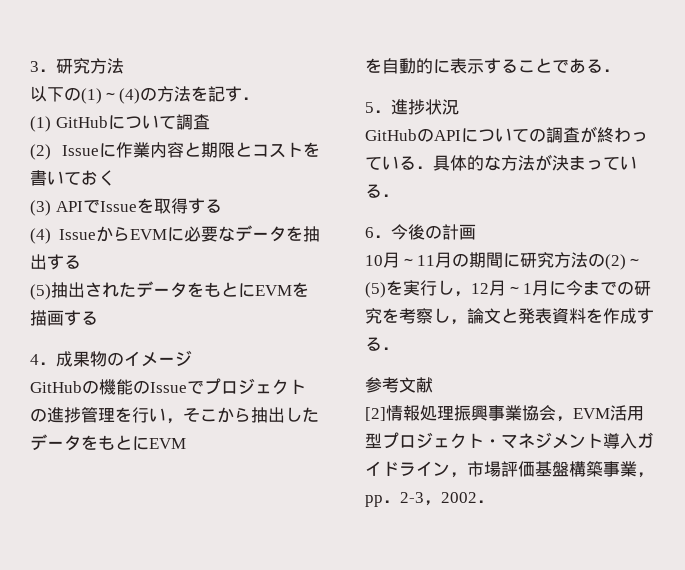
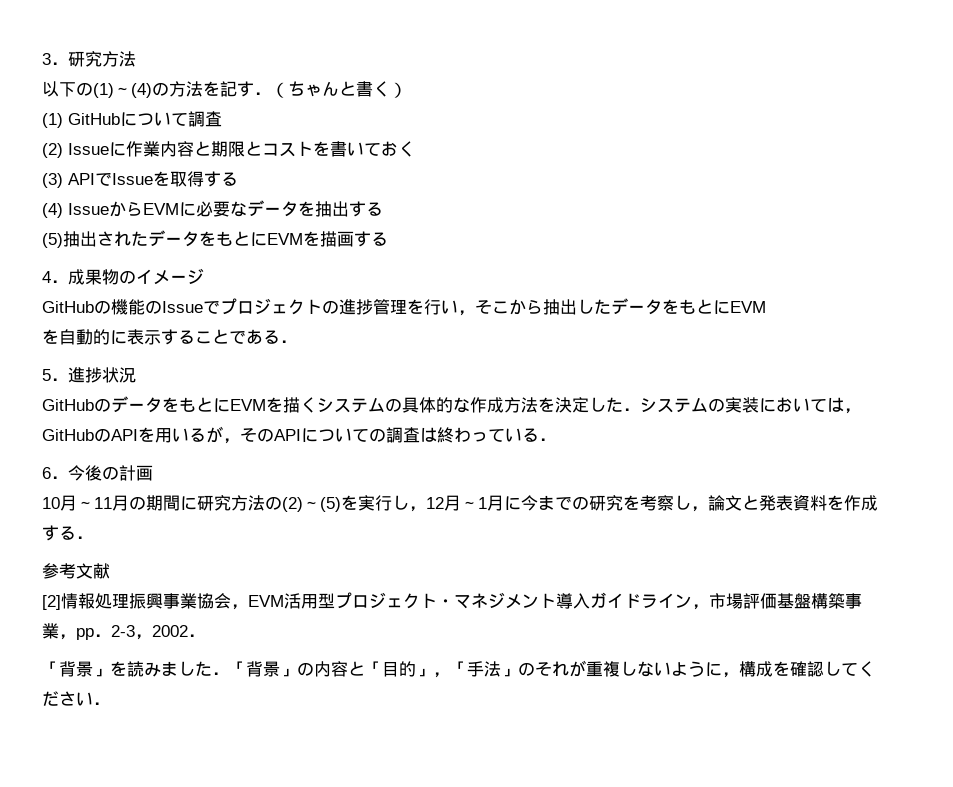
- 以下の(1)～(4)の方法を記す．
+ 以下の(1)～(4)の方法を記す．（ちゃんと書く）
- GitHubのAPIについての調査が終わっている．具体的な方法が決まっている．
+ GitHubのデータをもとにEVMを描くシステムの具体的な作成方法を決定した．システムの実装においては，GitHubのAPIを用いるが，そのAPIについての調査は終わっている．
+ 「背景」を読みました．「背景」の内容と「目的」，「手法」のそれが重複しないように，構成を確認してください．

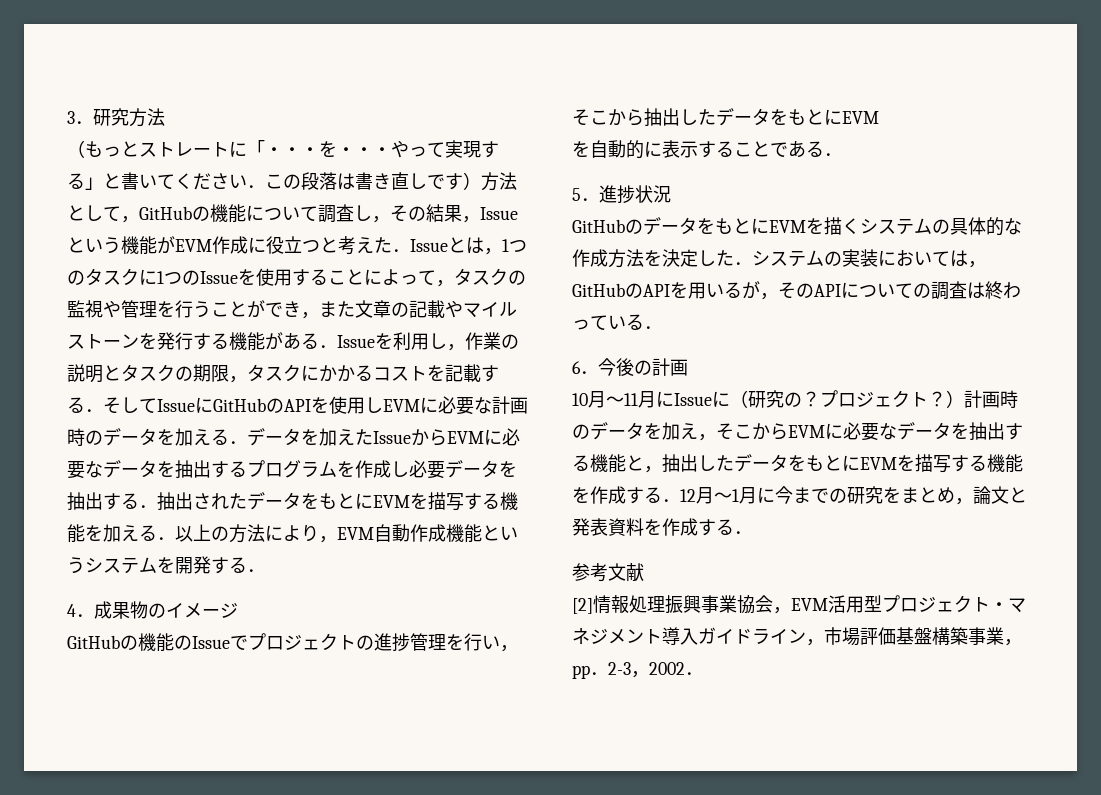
- 以下の(1)～(4)の方法を記す．（ちゃんと書く）
- (1) GitHubについて調査
- (2) Issueに作業内容と期限とコストを書いておく
- (3) APIでIssueを取得する
- (4) IssueからEVMに必要なデータを抽出する
- (5)抽出されたデータをもとにEVMを描画する
+ （もっとストレートに「・・・を・・・やって実現する」と書いてください．この段落は書き直しです）方法として，GitHubの機能について調査し，その結果，Issueという機能がEVM作成に役立つと考えた．Issueとは，1つのタスクに1つのIssueを使用することによって，タスクの監視や管理を行うことができ，また文章の記載やマイルストーンを発行する機能がある．Issueを利用し，作業の説明とタスクの期限，タスクにかかるコストを記載する．そしてIssueにGitHubのAPIを使用しEVMに必要な計画時のデータを加える．データを加えたIssueからEVMに必要なデータを抽出するプログラムを作成し必要データを抽出する．抽出されたデータをもとにEVMを描写する機能を加える．以上の方法により，EVM自動作成機能というシステムを開発する．
- 10月～11月の期間に研究方法の(2)～(5)を実行し，12月～1月に今までの研究を考察し，論文と発表資料を作成する．
+ 10月～11月にIssueに（研究の？プロジェクト？）計画時のデータを加え，そこからEVMに必要なデータを抽出する機能と，抽出したデータをもとにEVMを描写する機能を作成する．12月～1月に今までの研究をまとめ，論文と発表資料を作成する．
- 「背景」を読みました．「背景」の内容と「目的」，「手法」のそれが重複しないように，構成を確認してください．

